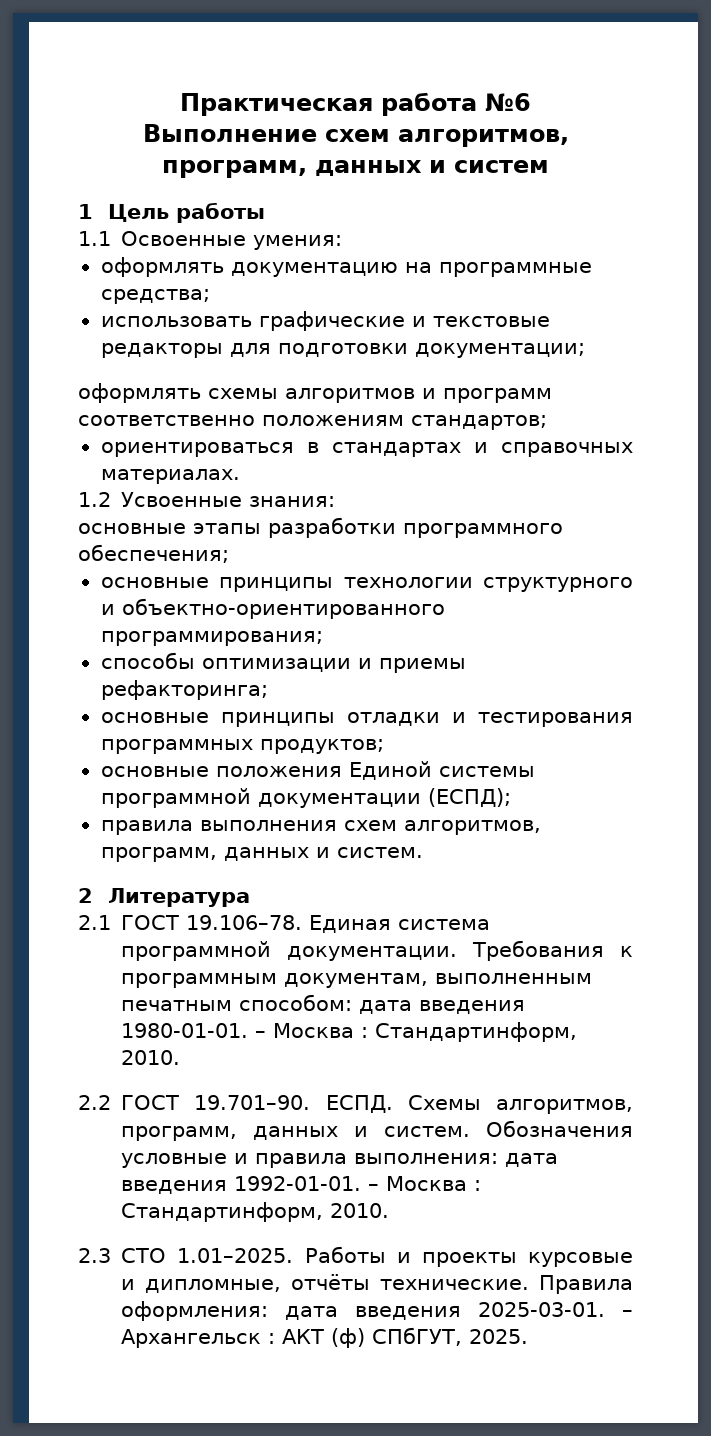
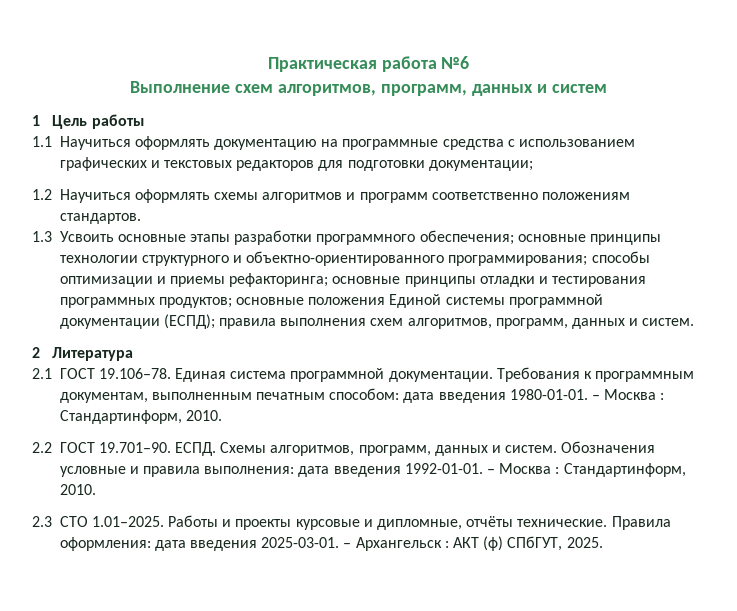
- 1.1 Освоенные умения:
- оформлять документацию на программные средства;
- использовать графические и текстовые редакторы для подготовки документации;
+ 1.1 Научиться оформлять документацию на программные средства с использованием графических и текстовых редакторов для подготовки документации;
- оформлять схемы алгоритмов и программ соответственно положениям стандартов;
- ориентироваться в стандартах и справочных материалах.
- 1.2 Усвоенные знания:
- основные этапы разработки программного обеспечения;
- основные принципы технологии структурного и объектно-ориентированного программирования;
- способы оптимизации и приемы рефакторинга;
- основные принципы отладки и тестирования программных продуктов;
- основные положения Единой системы программной документации (ЕСПД);
- правила выполнения схем алгоритмов, программ, данных и систем.
+ 1.2 Научиться оформлять схемы алгоритмов и программ соответственно положениям стандартов.
+ 1.3 Усвоить основные этапы разработки программного обеспечения; основные принципы технологии структурного и объектно-ориентированного программирования; способы оптимизации и приемы рефакторинга; основные принципы отладки и тестирования программных продуктов; основные положения Единой системы программной документации (ЕСПД); правила выполнения схем алгоритмов, программ, данных и систем.

